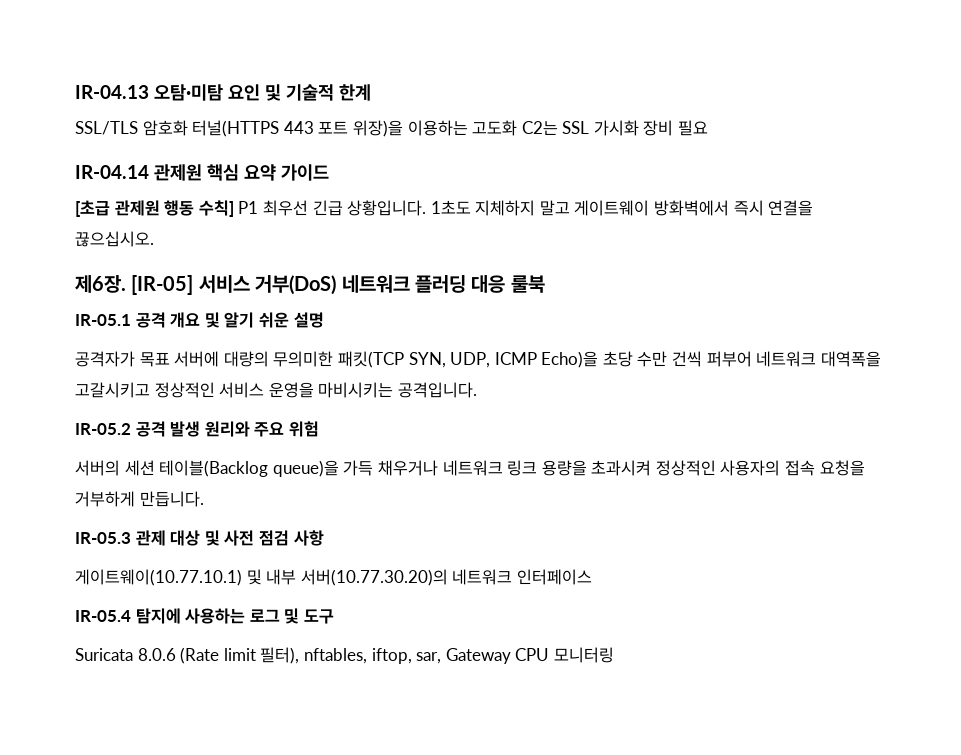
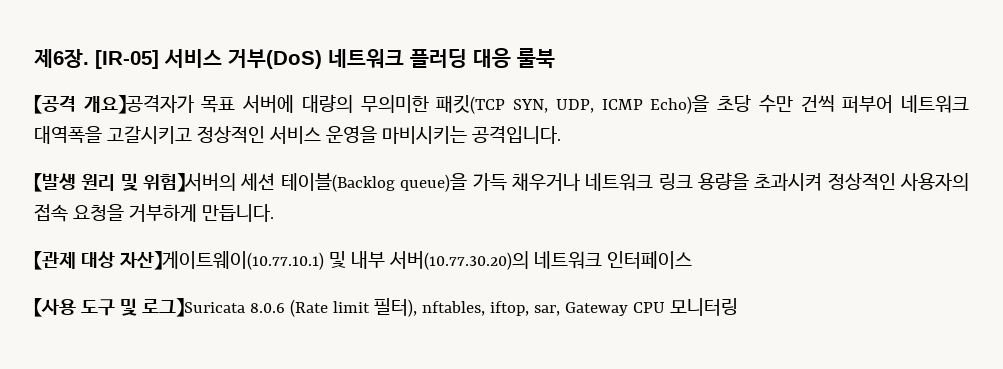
- IR-04.13 오탐·미탐 요인 및 기술적 한계
- SSL/TLS 암호화 터널(HTTPS 443 포트 위장)을 이용하는 고도화 C2는 SSL 가시화 장비 필요
- IR-04.14 관제원 핵심 요약 가이드
- [초급 관제원 행동 수칙] P1 최우선 긴급 상황입니다. 1초도 지체하지 말고 게이트웨이 방화벽에서 즉시 연결을 끊으십시오.
- IR-05.1 공격 개요 및 알기 쉬운 설명
- 공격자가 목표 서버에 대량의 무의미한 패킷(TCP SYN, UDP, ICMP Echo)을 초당 수만 건씩 퍼부어 네트워크 대역폭을 고갈시키고 정상적인 서비스 운영을 마비시키는 공격입니다.
+ 【공격 개요】공격자가 목표 서버에 대량의 무의미한 패킷(TCP SYN, UDP, ICMP Echo)을 초당 수만 건씩 퍼부어 네트워크 대역폭을 고갈시키고 정상적인 서비스 운영을 마비시키는 공격입니다.
- IR-05.2 공격 발생 원리와 주요 위험
- 서버의 세션 테이블(Backlog queue)을 가득 채우거나 네트워크 링크 용량을 초과시켜 정상적인 사용자의 접속 요청을 거부하게 만듭니다.
+ 【발생 원리 및 위험】서버의 세션 테이블(Backlog queue)을 가득 채우거나 네트워크 링크 용량을 초과시켜 정상적인 사용자의 접속 요청을 거부하게 만듭니다.
- IR-05.3 관제 대상 및 사전 점검 사항
- 게이트웨이(10.77.10.1) 및 내부 서버(10.77.30.20)의 네트워크 인터페이스
+ 【관제 대상 자산】게이트웨이(10.77.10.1) 및 내부 서버(10.77.30.20)의 네트워크 인터페이스
- IR-05.4 탐지에 사용하는 로그 및 도구
- Suricata 8.0.6 (Rate limit 필터), nftables, iftop, sar, Gateway CPU 모니터링
+ 【사용 도구 및 로그】Suricata 8.0.6 (Rate limit 필터), nftables, iftop, sar, Gateway CPU 모니터링

